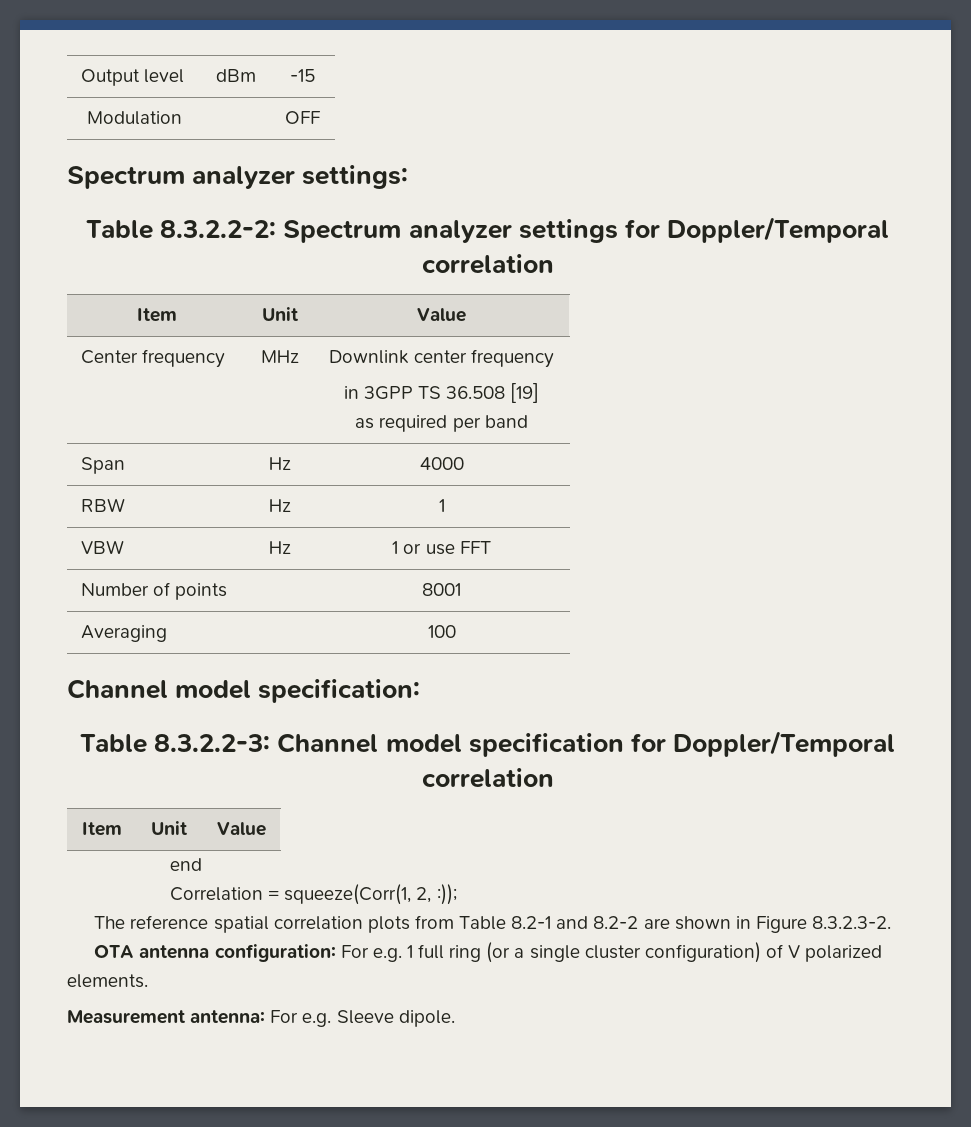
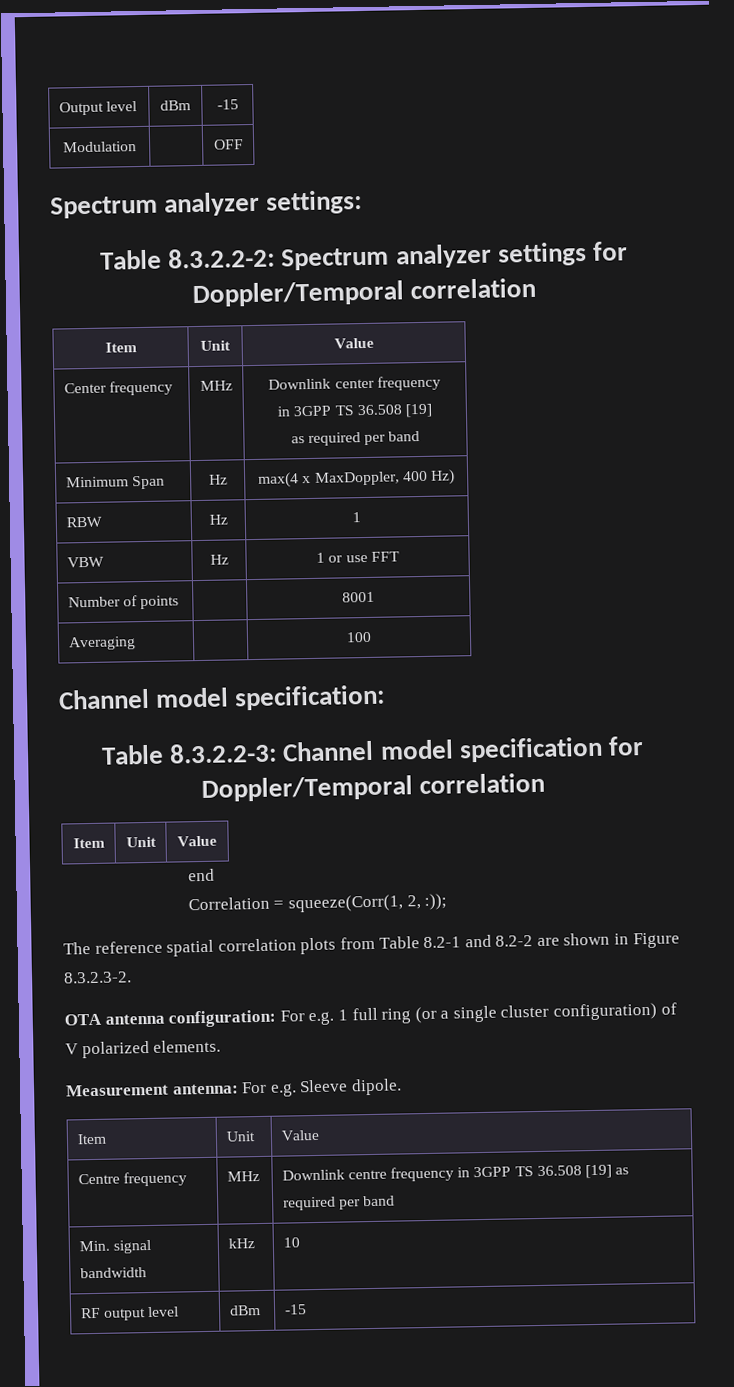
- Span | Hz | 4000
+ Minimum Span | Hz | max(4 x MaxDoppler, 400 Hz)
  Measurement antenna: For e.g. Sleeve dipole.
+ Item | Unit | Value
+ Centre frequency | MHz | Downlink centre frequency in 3GPP TS 36.508 [19] as required per band
+ Min. signal bandwidth | kHz | 10
+ RF output level | dBm | -15

